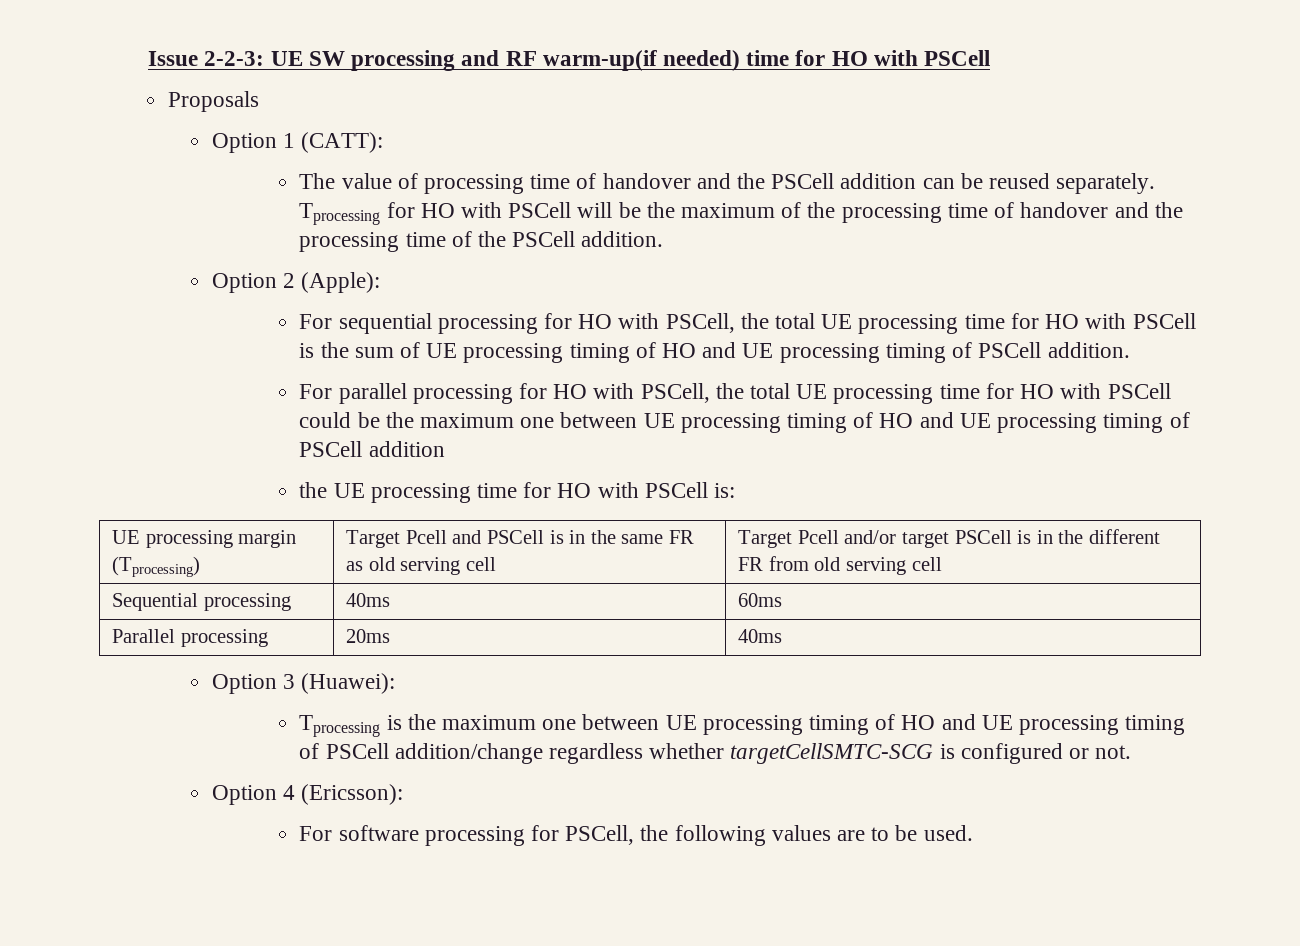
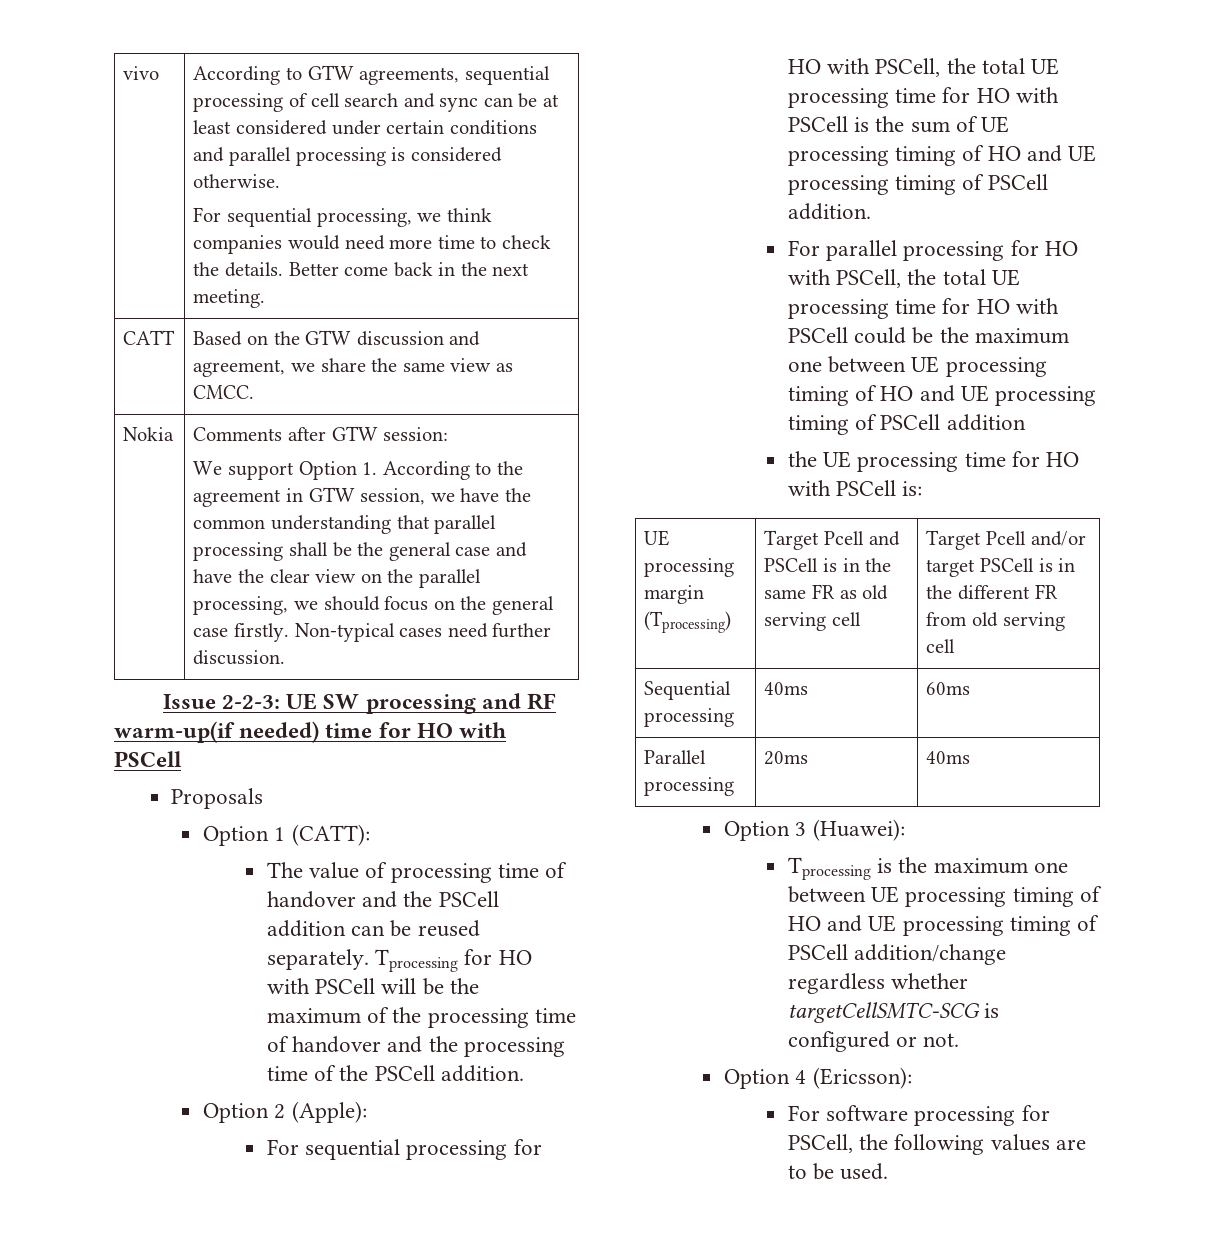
+ vivo | According to GTW agreements, sequential processing of cell search and sync can be at least considered under certain conditions and parallel processing is considered otherwise.
+ For sequential processing, we think companies would need more time to check the details. Better come back in the next meeting.
+ CATT | Based on the GTW discussion and agreement, we share the same view as CMCC.
+ Nokia | Comments after GTW session:
+ We support Option 1. According to the agreement in GTW session, we have the common understanding that parallel processing shall be the general case and have the clear view on the parallel processing, we should focus on the general case firstly. Non-typical cases need further discussion.

